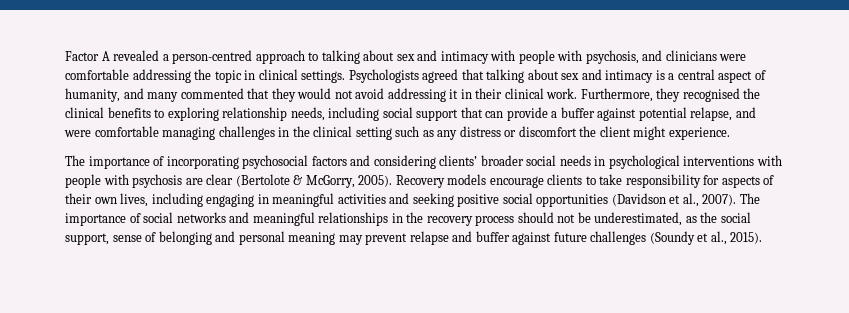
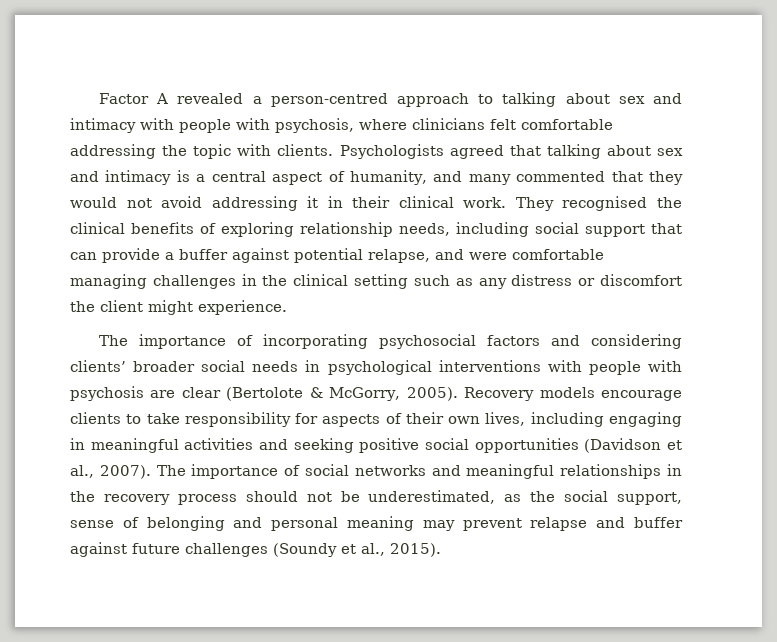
- Factor A revealed a person-centred approach to talking about sex and intimacy with people with psychosis, and clinicians were comfortable addressing the topic in clinical settings.
+ Factor A revealed a person-centred approach to talking about sex and intimacy with people with psychosis, where clinicians felt comfortable addressing the topic with clients.
- Furthermore, they recognised the clinical benefits to exploring relationship needs, including social support that can provide a buffer against potential relapse, and were comfortable managing challenges in the clinical setting such as any distress or discomfort the client might experience.
+ They recognised the clinical benefits of exploring relationship needs, including social support that can provide a buffer against potential relapse, and were comfortable managing challenges in the clinical setting such as any distress or discomfort the client might experience.

